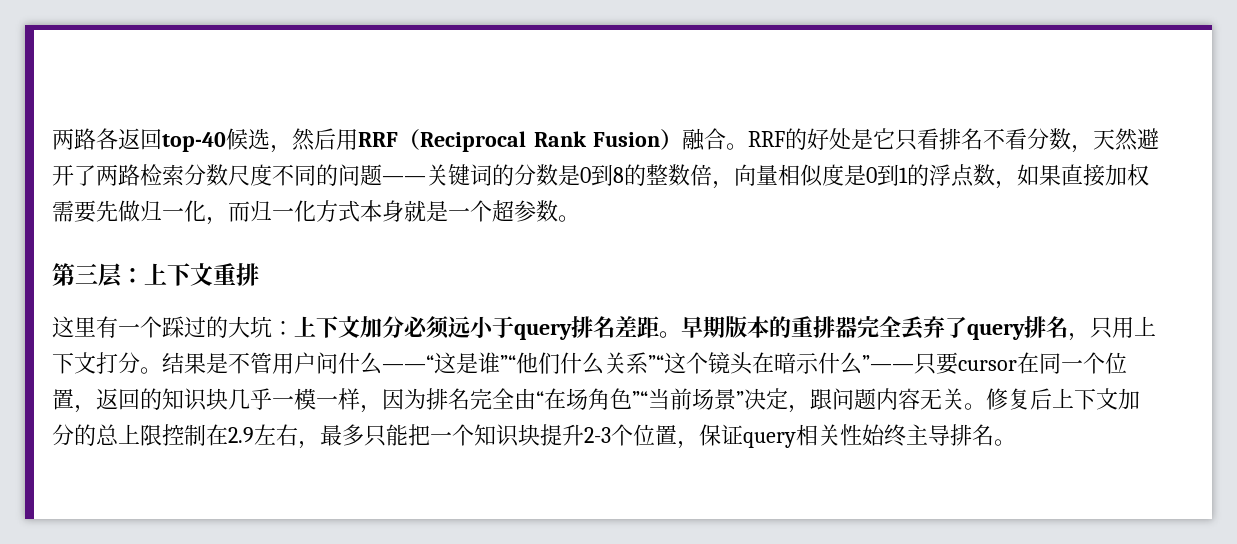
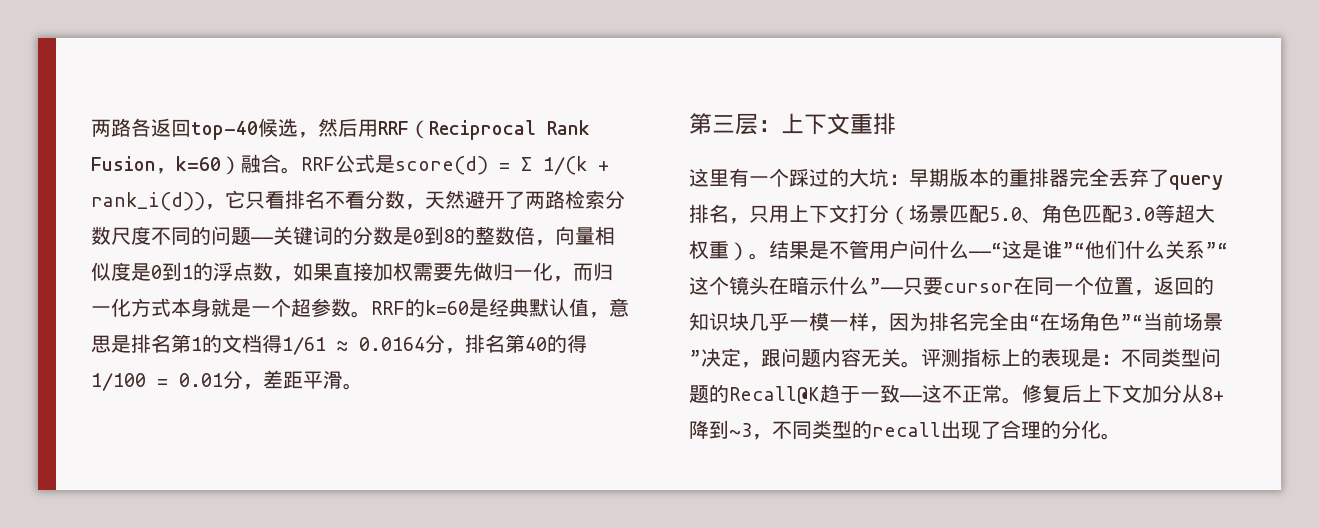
- 两路各返回top-40候选，然后用RRF（Reciprocal Rank Fusion）融合。
+ 两路各返回top-40候选，然后用RRF（Reciprocal Rank Fusion，k=60）融合。
- RRF的好处是它只看排名不看分数，天然避开了两路检索分数尺度不同的问题——关键词的分数是0到8的整数倍，向量相似度是0到1的浮点数，如果直接加权需要先做归一化，而归一化方式本身就是一个超参数。
+ RRF公式是score(d) = Σ 1/(k + rank_i(d))，它只看排名不看分数，天然避开了两路检索分数尺度不同的问题——关键词的分数是0到8的整数倍，向量相似度是0到1的浮点数，如果直接加权需要先做归一化，而归一化方式本身就是一个超参数。RRF的k=60是经典默认值，意思是排名第1的文档得1/61 ≈ 0.0164分，排名第40的得1/100 = 0.01分，差距平滑。
- 这里有一个踩过的大坑：上下文加分必须远小于query排名差距。早期版本的重排器完全丢弃了query排名，只用上下文打分。
+ 这里有一个踩过的大坑：早期版本的重排器完全丢弃了query排名，只用上下文打分（场景匹配5.0、角色匹配3.0等超大权重）。
- 修复后上下文加分的总上限控制在2.9左右，最多只能把一个知识块提升2-3个位置，保证query相关性始终主导排名。
+ 评测指标上的表现是：不同类型问题的Recall@K趋于一致——这不正常。修复后上下文加分从8+降到~3，不同类型的recall出现了合理的分化。

